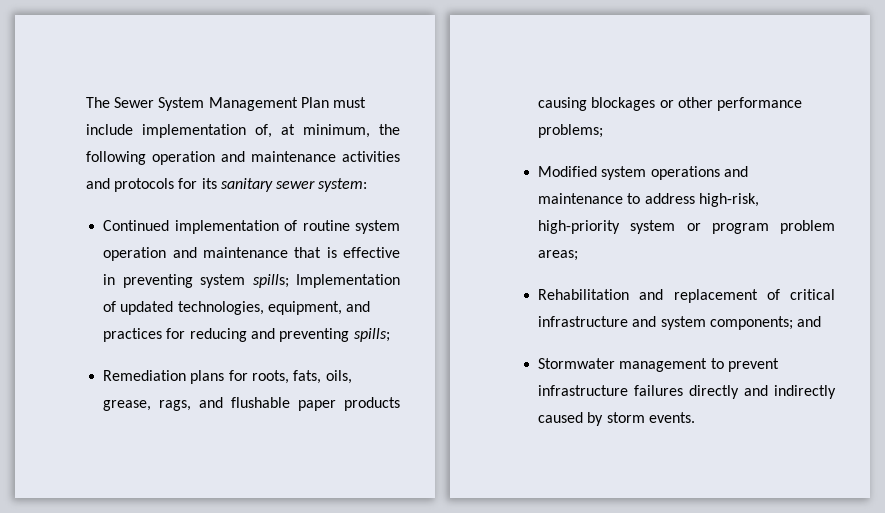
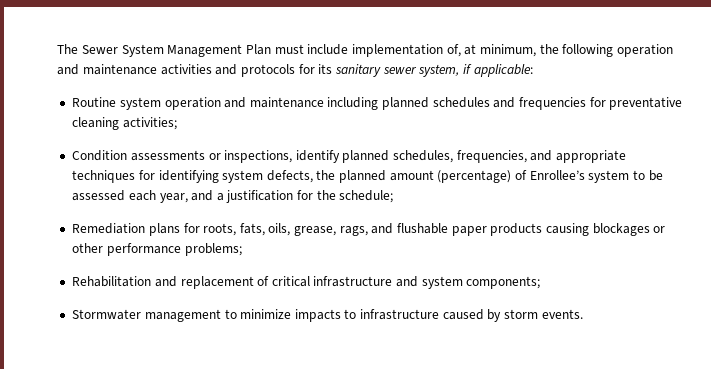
- The Sewer System Management Plan must include implementation of, at minimum, the following operation and maintenance activities and protocols for its sanitary sewer system:
- Continued implementation of routine system operation and maintenance that is effective in preventing system spills; Implementation of updated technologies, equipment, and practices for reducing and preventing spills;
+ The Sewer System Management Plan must include implementation of, at minimum, the following operation and maintenance activities and protocols for its sanitary sewer system, if applicable:
+ Routine system operation and maintenance including planned schedules and frequencies for preventative cleaning activities;
+ Condition assessments or inspections, identify planned schedules, frequencies, and appropriate techniques for identifying system defects, the planned amount (percentage) of Enrollee’s system to be assessed each year, and a justification for the schedule;
- Modified system operations and maintenance to address high-risk, high-priority system or program problem areas;
- Rehabilitation and replacement of critical infrastructure and system components; and
+ Rehabilitation and replacement of critical infrastructure and system components;
- Stormwater management to prevent infrastructure failures directly and indirectly caused by storm events.
+ Stormwater management to minimize impacts to infrastructure caused by storm events.

